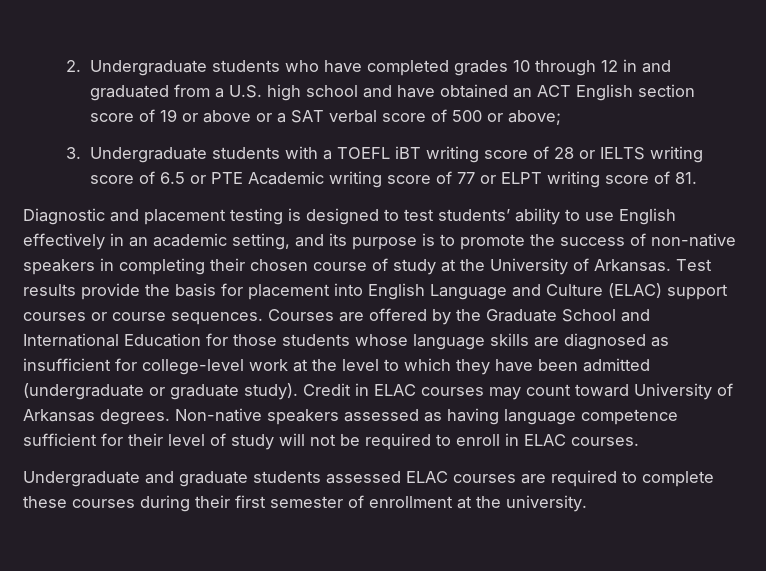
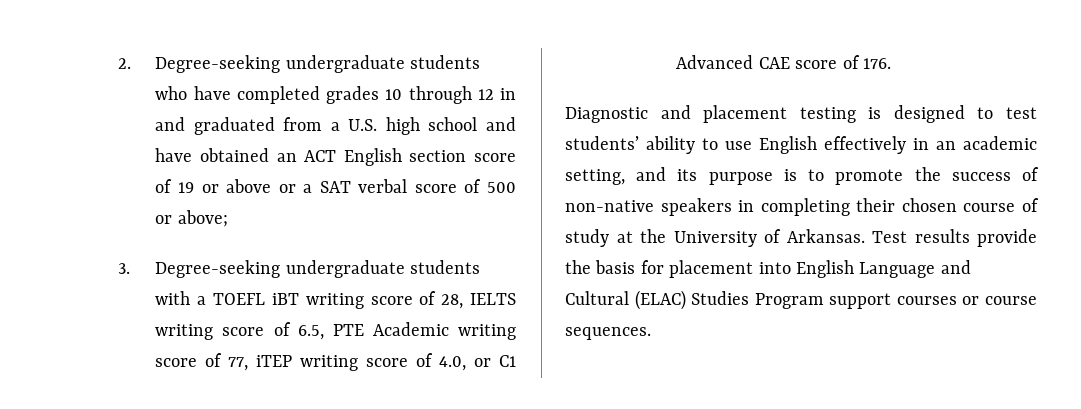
- 2. Undergraduate students who have completed grades 10 through 12 in and graduated from a U.S. high school and have obtained an ACT English section score of 19 or above or a SAT verbal score of 500 or above;
+ 2. Degree-seeking undergraduate students who have completed grades 10 through 12 in and graduated from a U.S. high school and have obtained an ACT English section score of 19 or above or a SAT verbal score of 500 or above;
- 3. Undergraduate students with a TOEFL iBT writing score of 28 or IELTS writing score of 6.5 or PTE Academic writing score of 77 or ELPT writing score of 81.
+ 3. Degree-seeking undergraduate students with a TOEFL iBT writing score of 28, IELTS writing score of 6.5, PTE Academic writing score of 77, iTEP writing score of 4.0, or C1 Advanced CAE score of 176.
- Test results provide the basis for placement into English Language and Culture (ELAC) support courses or course sequences. Courses are offered by the Graduate School and International Education for those students whose language skills are diagnosed as insufficient for college-level work at the level to which they have been admitted (undergraduate or graduate study). Credit in ELAC courses may count toward University of Arkansas degrees. Non-native speakers assessed as having language competence sufficient for their level of study will not be required to enroll in ELAC courses.
- Undergraduate and graduate students assessed ELAC courses are required to complete these courses during their first semester of enrollment at the university.
+ Test results provide the basis for placement into English Language and Cultural (ELAC) Studies Program support courses or course sequences.

